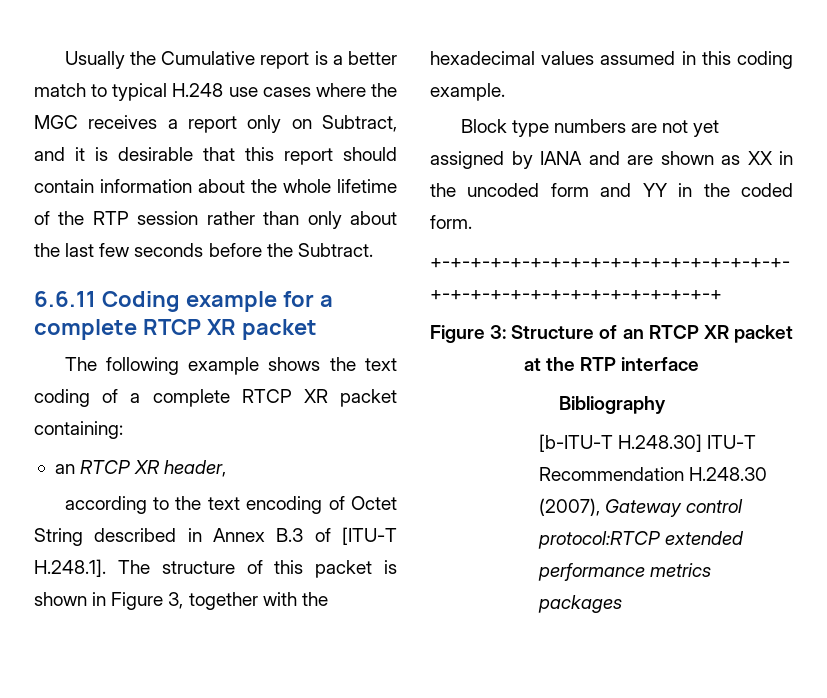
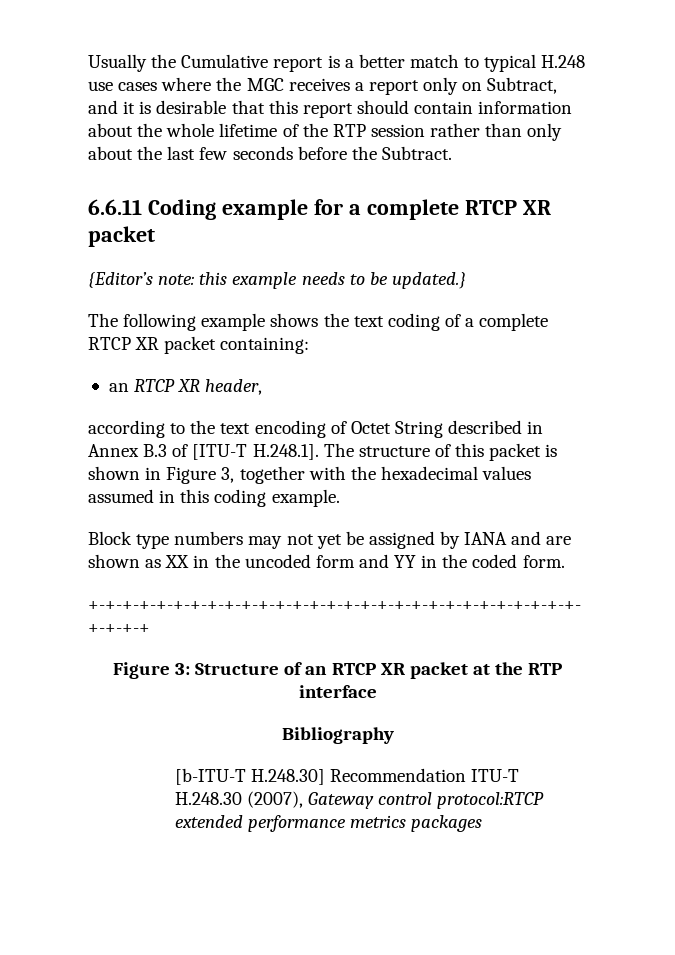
+ {Editor’s note: this example needs to be updated.}
- Block type numbers are not yet assigned by IANA and are shown as XX in the uncoded form and YY in the coded form.
+ Block type numbers may not yet be assigned by IANA and are shown as XX in the uncoded form and YY in the coded form.
- [b-ITU-T H.248.30] ITU-T Recommendation H.248.30 (2007), Gateway control protocol:RTCP extended performance metrics packages
+ [b-ITU-T H.248.30] Recommendation ITU-T H.248.30 (2007), Gateway control protocol:RTCP extended performance metrics packages

